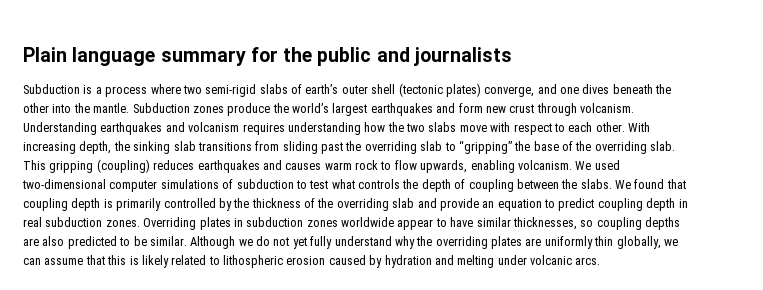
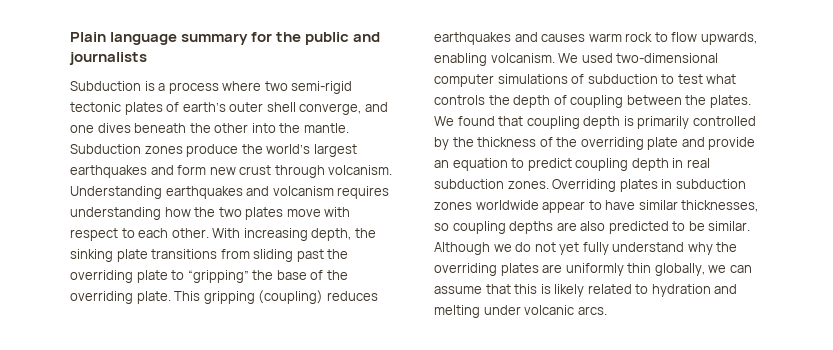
- Subduction is a process where two semi-rigid slabs of earth’s outer shell (tectonic plates) converge, and one dives beneath the other into the mantle.
+ Subduction is a process where two semi-rigid tectonic plates of earth’s outer shell converge, and one dives beneath the other into the mantle.
- Understanding earthquakes and volcanism requires understanding how the two slabs move with respect to each other.
+ Understanding earthquakes and volcanism requires understanding how the two plates move with respect to each other.
- With increasing depth, the sinking slab transitions from sliding past the overriding slab to “gripping” the base of the overriding slab.
+ With increasing depth, the sinking plate transitions from sliding past the overriding plate to “gripping” the base of the overriding plate.
- We used two-dimensional computer simulations of subduction to test what controls the depth of coupling between the slabs.
+ We used two-dimensional computer simulations of subduction to test what controls the depth of coupling between the plates.
- We found that coupling depth is primarily controlled by the thickness of the overriding slab and provide an equation to predict coupling depth in real subduction zones.
+ We found that coupling depth is primarily controlled by the thickness of the overriding plate and provide an equation to predict coupling depth in real subduction zones.
- Although we do not yet fully understand why the overriding plates are uniformly thin globally, we can assume that this is likely related to lithospheric erosion caused by hydration and melting under volcanic arcs.
+ Although we do not yet fully understand why the overriding plates are uniformly thin globally, we can assume that this is likely related to hydration and melting under volcanic arcs.

